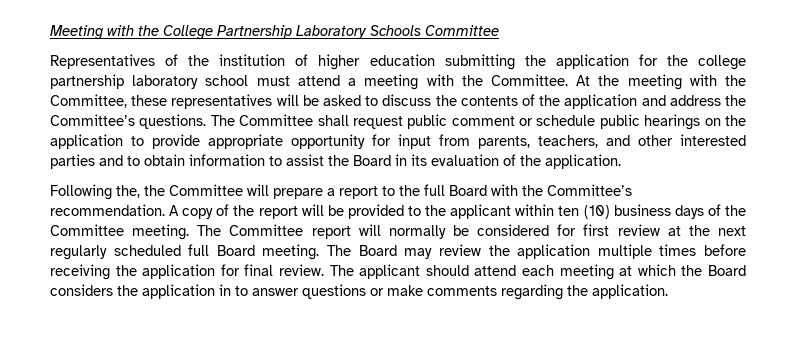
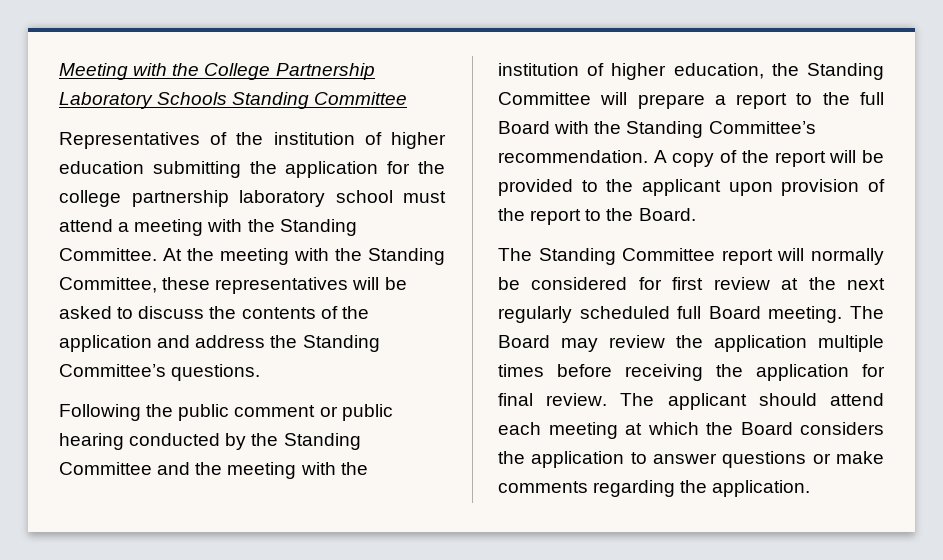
- Meeting with the College Partnership Laboratory Schools Committee
+ Meeting with the College Partnership Laboratory Schools Standing Committee
- Representatives of the institution of higher education submitting the application for the college partnership laboratory school must attend a meeting with the Committee.
+ Representatives of the institution of higher education submitting the application for the college partnership laboratory school must attend a meeting with the Standing Committee.
- At the meeting with the Committee, these representatives will be asked to discuss the contents of the application and address the Committee’s questions. The Committee shall request public comment or schedule public hearings on the application to provide appropriate opportunity for input from parents, teachers, and other interested parties and to obtain information to assist the Board in its evaluation of the application.
- Following the, the Committee will prepare a report to the full Board with the Committee’s recommendation.
+ At the meeting with the Standing Committee, these representatives will be asked to discuss the contents of the application and address the Standing Committee’s questions.
+ Following the public comment or public hearing conducted by the Standing Committee and the meeting with the institution of higher education, the Standing Committee will prepare a report to the full Board with the Standing Committee’s recommendation.
- A copy of the report will be provided to the applicant within ten (10) business days of the Committee meeting. The Committee report will normally be considered for first review at the next regularly scheduled full Board meeting.
+ A copy of the report will be provided to the applicant upon provision of the report to the Board.
+ The Standing Committee report will normally be considered for first review at the next regularly scheduled full Board meeting.
- The applicant should attend each meeting at which the Board considers the application in to answer questions or make comments regarding the application.
+ The applicant should attend each meeting at which the Board considers the application to answer questions or make comments regarding the application.

